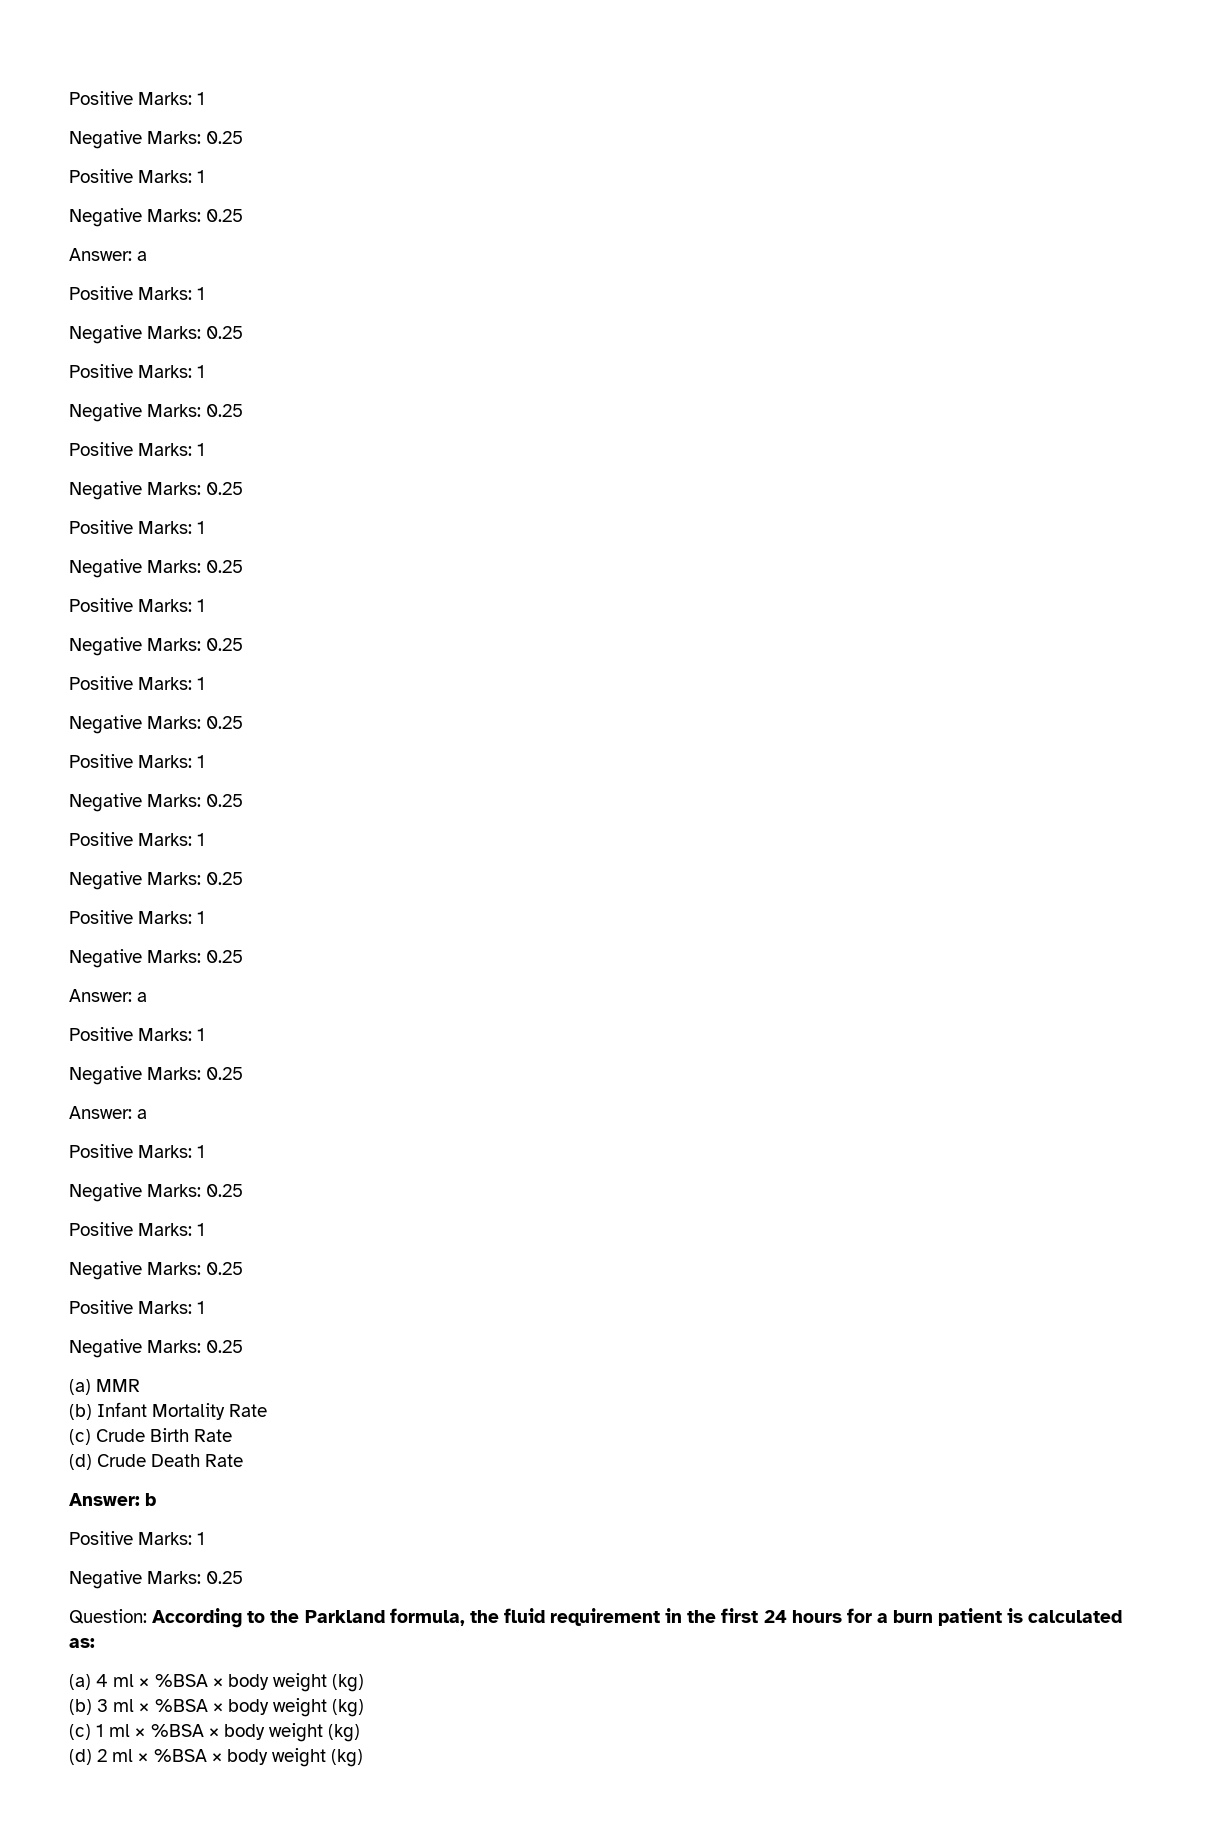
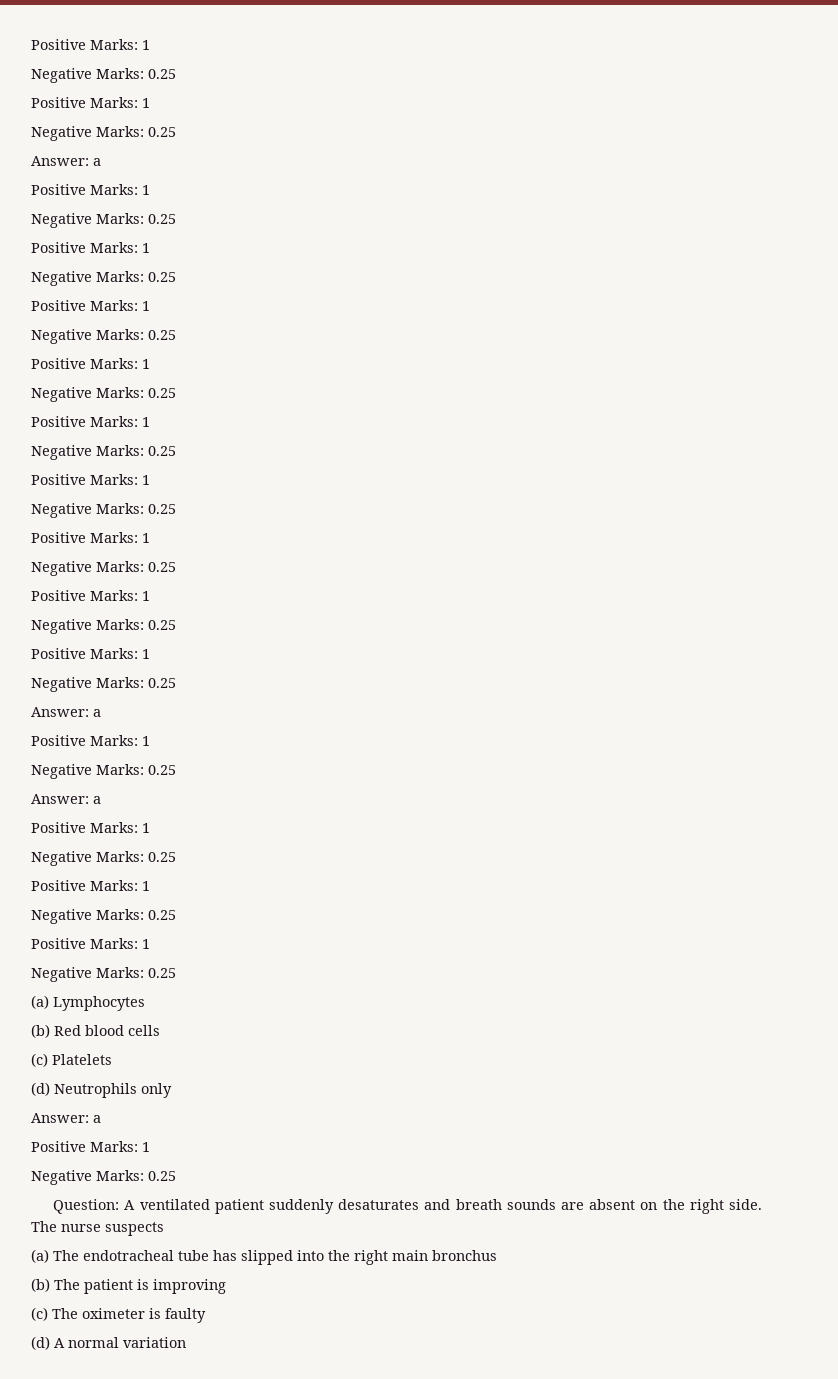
- (a) MMR
- (b) Infant Mortality Rate
- (c) Crude Birth Rate
- (d) Crude Death Rate
- Answer: b
+ (a) Lymphocytes
+ (b) Red blood cells
+ (c) Platelets
+ (d) Neutrophils only
+ Answer: a
- Question: According to the Parkland formula, the fluid requirement in the first 24 hours for a burn patient is calculated as:
- (a) 4 ml × %BSA × body weight (kg)
- (b) 3 ml × %BSA × body weight (kg)
- (c) 1 ml × %BSA × body weight (kg)
- (d) 2 ml × %BSA × body weight (kg)
+ Question: A ventilated patient suddenly desaturates and breath sounds are absent on the right side. The nurse suspects
+ (a) The endotracheal tube has slipped into the right main bronchus
+ (b) The patient is improving
+ (c) The oximeter is faulty
+ (d) A normal variation

